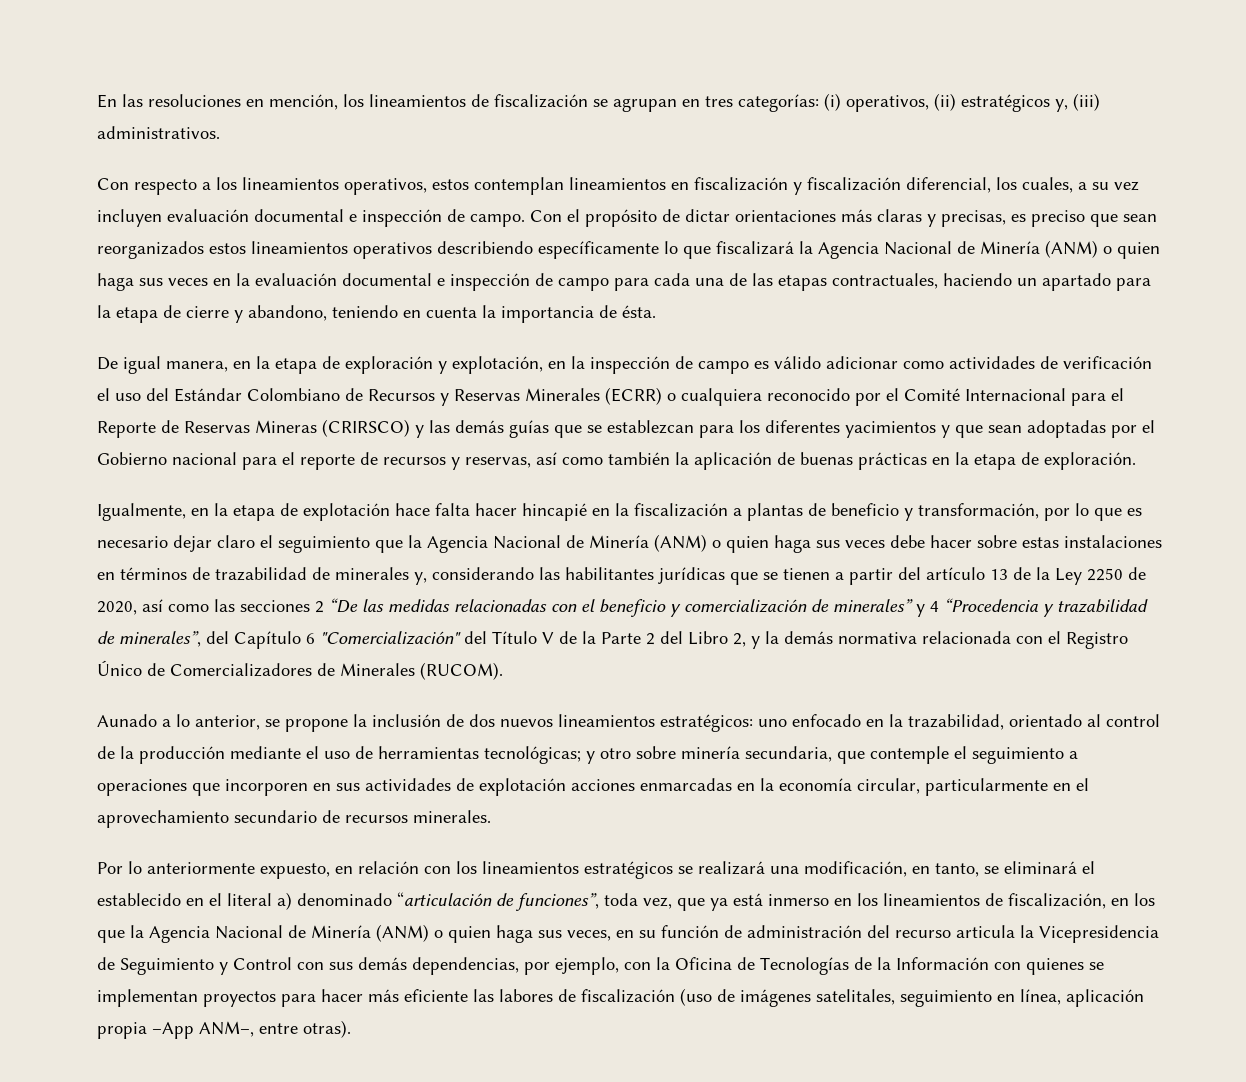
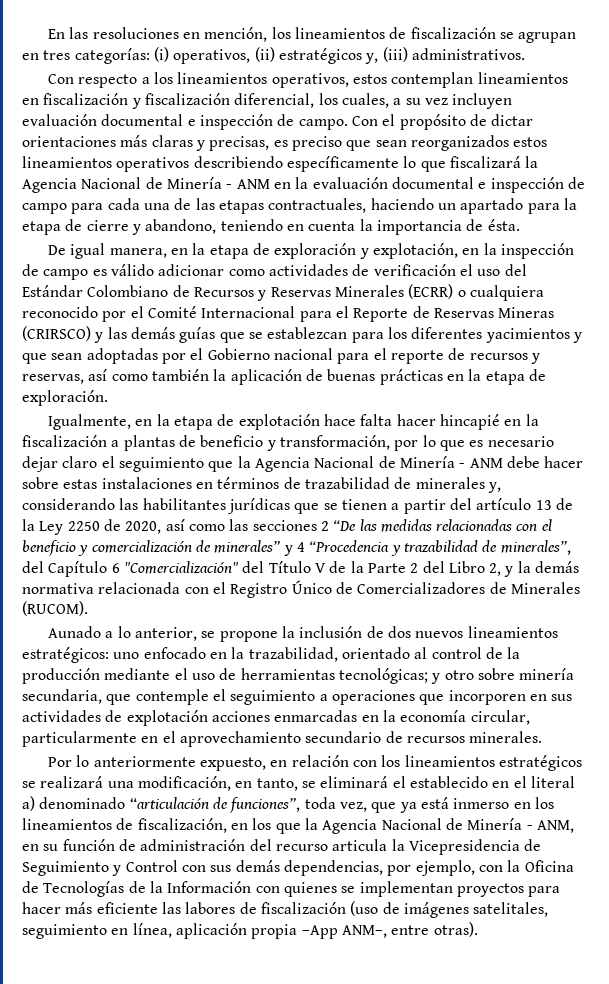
- Con el propósito de dictar orientaciones más claras y precisas, es preciso que sean reorganizados estos lineamientos operativos describiendo específicamente lo que fiscalizará la Agencia Nacional de Minería (ANM) o quien haga sus veces en la evaluación documental e inspección de campo para cada una de las etapas contractuales, haciendo un apartado para la etapa de cierre y abandono, teniendo en cuenta la importancia de ésta.
+ Con el propósito de dictar orientaciones más claras y precisas, es preciso que sean reorganizados estos lineamientos operativos describiendo específicamente lo que fiscalizará la Agencia Nacional de Minería - ANM en la evaluación documental e inspección de campo para cada una de las etapas contractuales, haciendo un apartado para la etapa de cierre y abandono, teniendo en cuenta la importancia de ésta.
- Igualmente, en la etapa de explotación hace falta hacer hincapié en la fiscalización a plantas de beneficio y transformación, por lo que es necesario dejar claro el seguimiento que la Agencia Nacional de Minería (ANM) o quien haga sus veces debe hacer sobre estas instalaciones en términos de trazabilidad de minerales y, considerando las habilitantes jurídicas que se tienen a partir del artículo 13 de la Ley 2250 de 2020, así como las secciones 2 “De las medidas relacionadas con el beneficio y comercialización de minerales” y 4 “Procedencia y trazabilidad de minerales”, del Capítulo 6 "Comercialización" del Título V de la Parte 2 del Libro 2, y la demás normativa relacionada con el Registro Único de Comercializadores de Minerales (RUCOM).
+ Igualmente, en la etapa de explotación hace falta hacer hincapié en la fiscalización a plantas de beneficio y transformación, por lo que es necesario dejar claro el seguimiento que la Agencia Nacional de Minería - ANM debe hacer sobre estas instalaciones en términos de trazabilidad de minerales y, considerando las habilitantes jurídicas que se tienen a partir del artículo 13 de la Ley 2250 de 2020, así como las secciones 2 “De las medidas relacionadas con el beneficio y comercialización de minerales” y 4 “Procedencia y trazabilidad de minerales”, del Capítulo 6 "Comercialización" del Título V de la Parte 2 del Libro 2, y la demás normativa relacionada con el Registro Único de Comercializadores de Minerales (RUCOM).
- Por lo anteriormente expuesto, en relación con los lineamientos estratégicos se realizará una modificación, en tanto, se eliminará el establecido en el literal a) denominado “articulación de funciones”, toda vez, que ya está inmerso en los lineamientos de fiscalización, en los que la Agencia Nacional de Minería (ANM) o quien haga sus veces, en su función de administración del recurso articula la Vicepresidencia de Seguimiento y Control con sus demás dependencias, por ejemplo, con la Oficina de Tecnologías de la Información con quienes se implementan proyectos para hacer más eficiente las labores de fiscalización (uso de imágenes satelitales, seguimiento en línea, aplicación propia –App ANM–, entre otras).
+ Por lo anteriormente expuesto, en relación con los lineamientos estratégicos se realizará una modificación, en tanto, se eliminará el establecido en el literal a) denominado “articulación de funciones”, toda vez, que ya está inmerso en los lineamientos de fiscalización, en los que la Agencia Nacional de Minería - ANM, en su función de administración del recurso articula la Vicepresidencia de Seguimiento y Control con sus demás dependencias, por ejemplo, con la Oficina de Tecnologías de la Información con quienes se implementan proyectos para hacer más eficiente las labores de fiscalización (uso de imágenes satelitales, seguimiento en línea, aplicación propia –App ANM–, entre otras).

